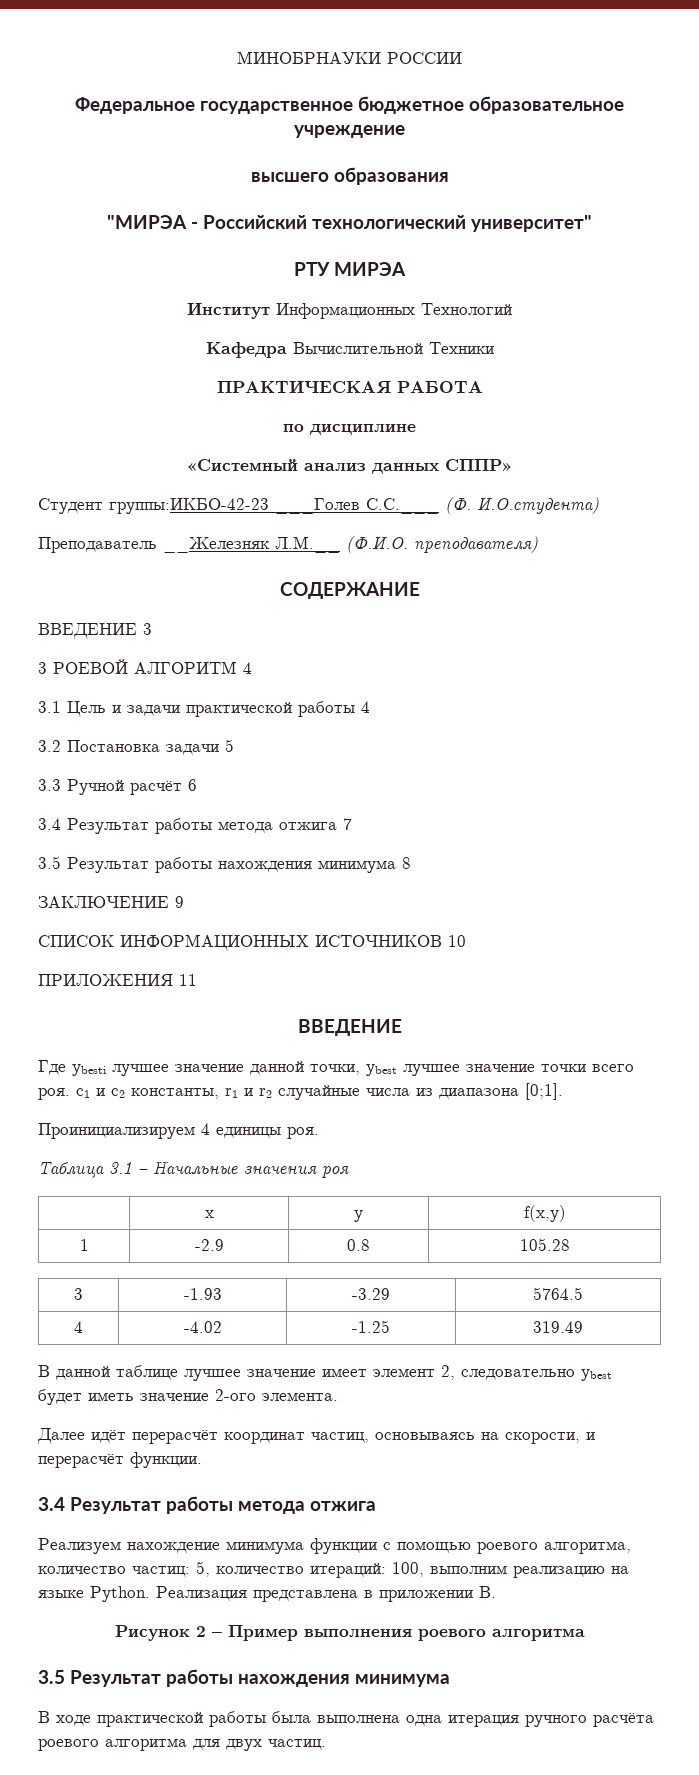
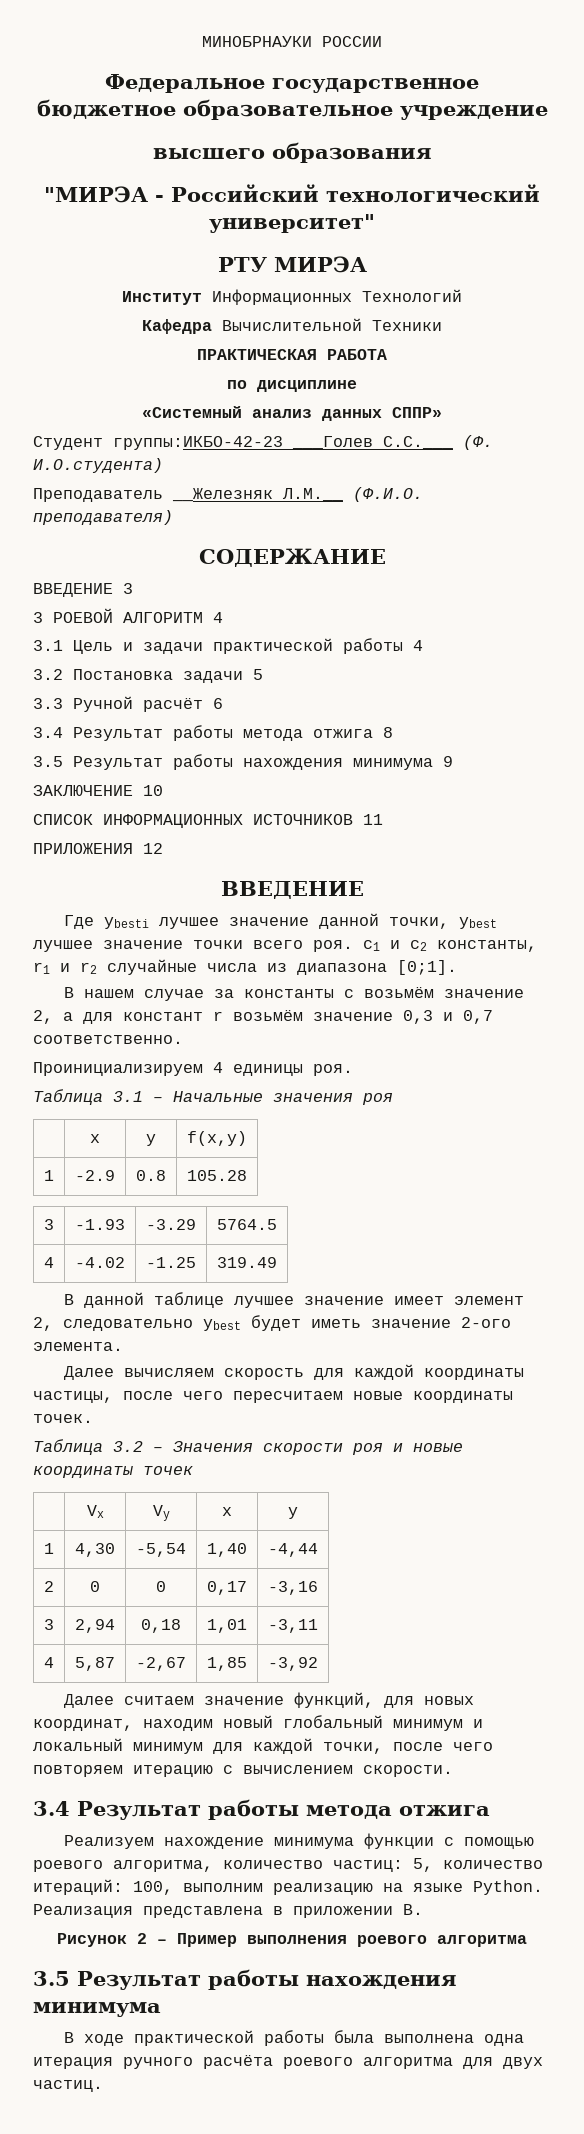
- 3.4 Результат работы метода отжига 7
- 3.5 Результат работы нахождения минимума 8
+ 3.4 Результат работы метода отжига 8
+ 3.5 Результат работы нахождения минимума 9
- ЗАКЛЮЧЕНИЕ 9
+ ЗАКЛЮЧЕНИЕ 10
- СПИСОК ИНФОРМАЦИОННЫХ ИСТОЧНИКОВ 10
+ СПИСОК ИНФОРМАЦИОННЫХ ИСТОЧНИКОВ 11
- ПРИЛОЖЕНИЯ 11
+ ПРИЛОЖЕНИЯ 12
+ В нашем случае за константы c возьмём значение 2, а для констант r возьмём значение 0,3 и 0,7 соответственно.
- Далее идёт перерасчёт координат частиц, основываясь на скорости, и перерасчёт функции.
+ Далее вычисляем скорость для каждой координаты частицы, после чего пересчитаем новые координаты точек.
+ Таблица 3.2 – Значения скорости роя и новые координаты точек
+ | Vx | Vy | x | y
+ 1 | 4,30 | -5,54 | 1,40 | -4,44
+ 2 | 0 | 0 | 0,17 | -3,16
+ 3 | 2,94 | 0,18 | 1,01 | -3,11
+ 4 | 5,87 | -2,67 | 1,85 | -3,92
+ Далее считаем значение функций, для новых координат, находим новый глобальный минимум и локальный минимум для каждой точки, после чего повторяем итерацию с вычислением скорости.

